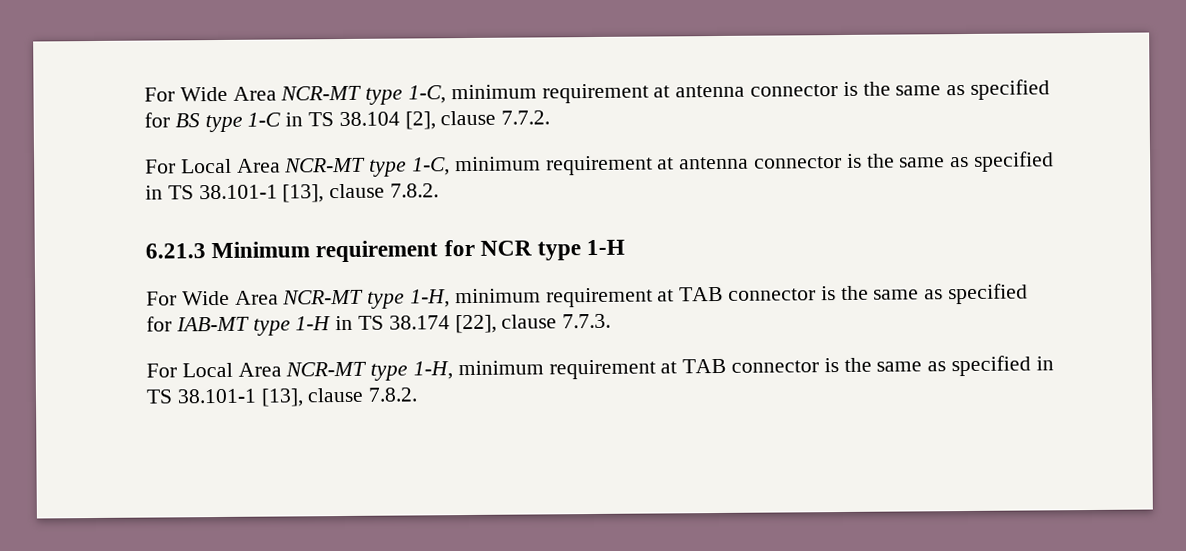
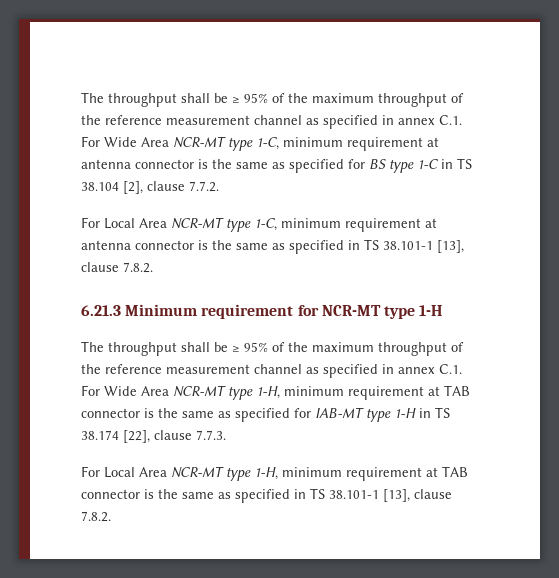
- For Wide Area NCR-MT type 1-C, minimum requirement at antenna connector is the same as specified for BS type 1-C in TS 38.104 [2], clause 7.7.2.
+ The throughput shall be ≥ 95% of the maximum throughput of the reference measurement channel as specified in annex C.1. For Wide Area NCR-MT type 1-C, minimum requirement at antenna connector is the same as specified for BS type 1-C in TS 38.104 [2], clause 7.7.2.
- 6.21.3 Minimum requirement for NCR type 1-H
+ 6.21.3 Minimum requirement for NCR-MT type 1-H
- For Wide Area NCR-MT type 1-H, minimum requirement at TAB connector is the same as specified for IAB-MT type 1-H in TS 38.174 [22], clause 7.7.3.
+ The throughput shall be ≥ 95% of the maximum throughput of the reference measurement channel as specified in annex C.1. For Wide Area NCR-MT type 1-H, minimum requirement at TAB connector is the same as specified for IAB-MT type 1-H in TS 38.174 [22], clause 7.7.3.

